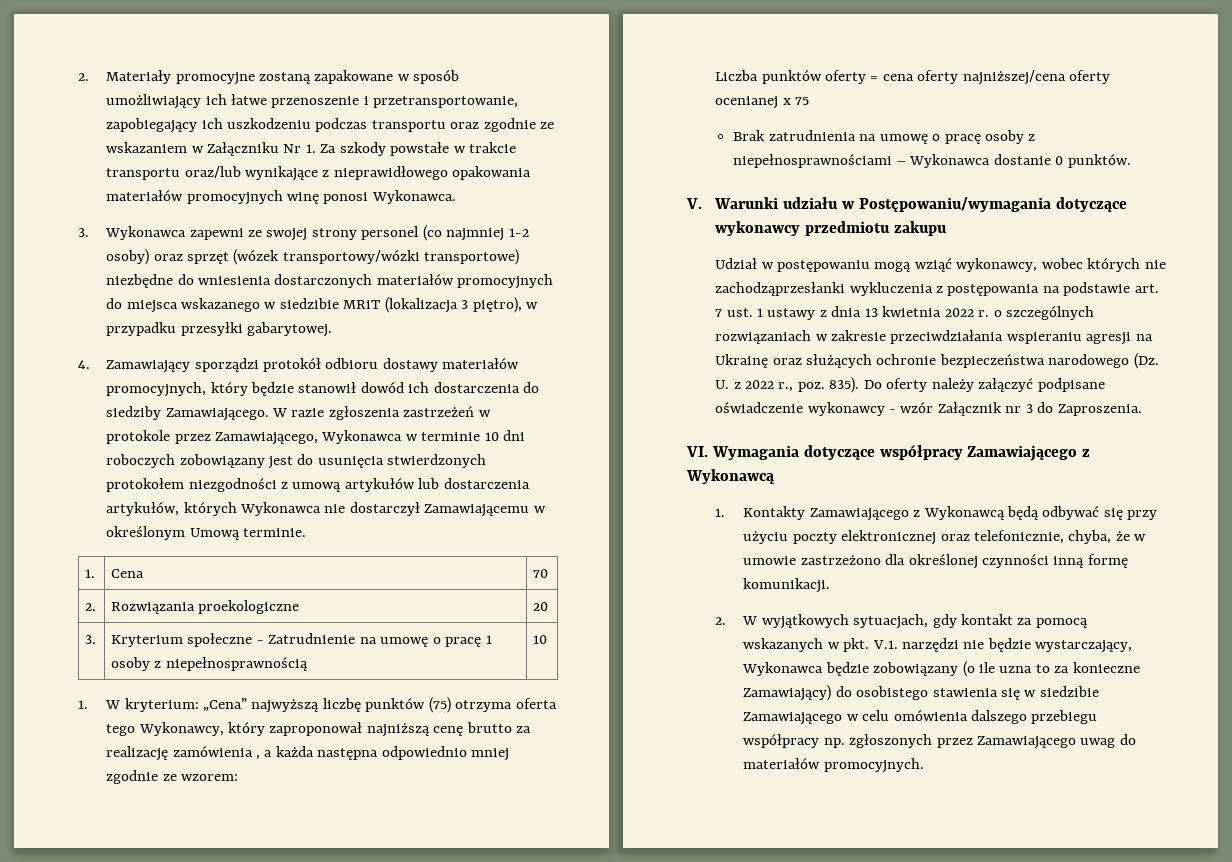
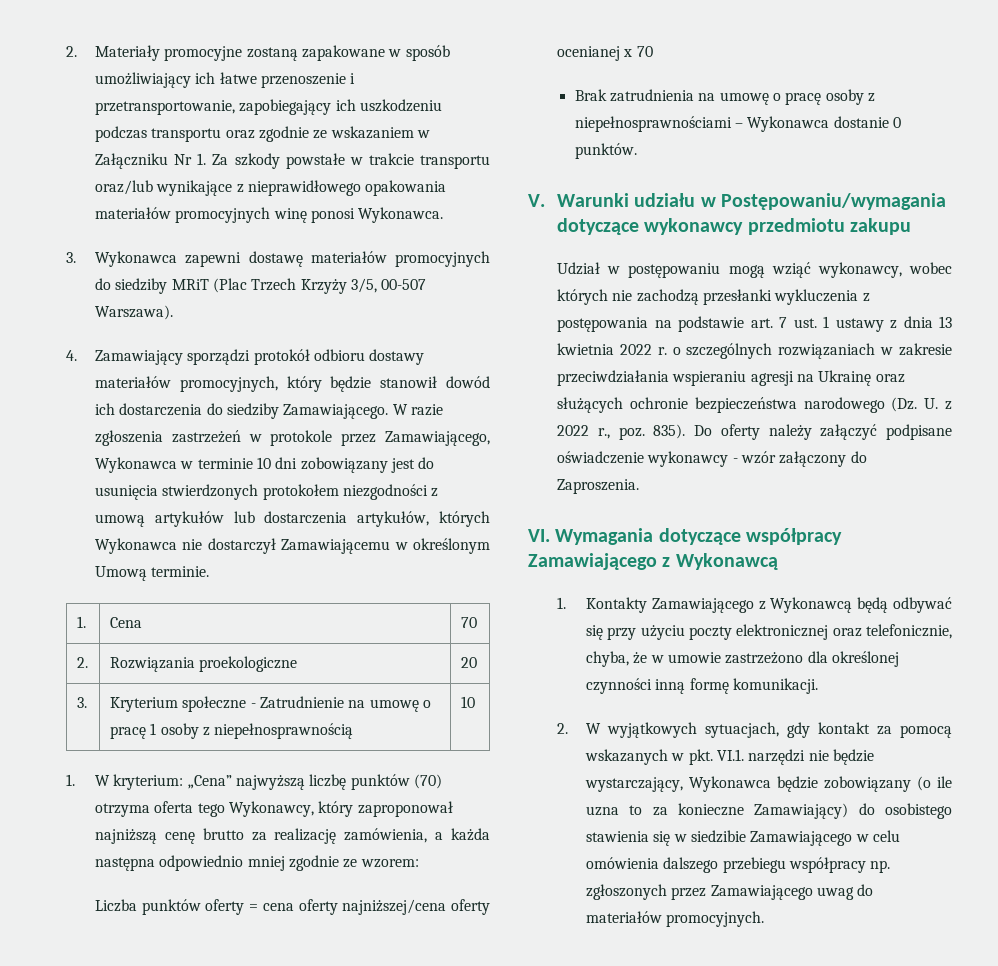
- 3. Wykonawca zapewni ze swojej strony personel (co najmniej 1-2 osoby) oraz sprzęt (wózek transportowy/wózki transportowe) niezbędne do wniesienia dostarczonych materiałów promocyjnych do miejsca wskazanego w siedzibie MRiT (lokalizacja 3 piętro), w przypadku przesyłki gabarytowej.
+ 3. Wykonawca zapewni dostawę materiałów promocyjnych do siedziby MRiT (Plac Trzech Krzyży 3/5, 00-507 Warszawa).
- W razie zgłoszenia zastrzeżeń w protokole przez Zamawiającego, Wykonawca w terminie 10 dni roboczych zobowiązany jest do usunięcia stwierdzonych protokołem niezgodności z umową artykułów lub dostarczenia artykułów, których Wykonawca nie dostarczył Zamawiającemu w określonym Umową terminie.
+ W razie zgłoszenia zastrzeżeń w protokole przez Zamawiającego, Wykonawca w terminie 10 dni zobowiązany jest do usunięcia stwierdzonych protokołem niezgodności z umową artykułów lub dostarczenia artykułów, których Wykonawca nie dostarczył Zamawiającemu w określonym Umową terminie.
- 1. W kryterium: „Cena” najwyższą liczbę punktów (75) otrzyma oferta tego Wykonawcy, który zaproponował najniższą cenę brutto za realizację zamówienia , a każda następna odpowiednio mniej zgodnie ze wzorem:
+ 1. W kryterium: „Cena” najwyższą liczbę punktów (70) otrzyma oferta tego Wykonawcy, który zaproponował najniższą cenę brutto za realizację zamówienia, a każda następna odpowiednio mniej zgodnie ze wzorem:
- Liczba punktów oferty = cena oferty najniższej/cena oferty ocenianej x 75
+ Liczba punktów oferty = cena oferty najniższej/cena oferty ocenianej x 70
- Udział w postępowaniu mogą wziąć wykonawcy, wobec których nie zachodząprzesłanki wykluczenia z postępowania na podstawie art. 7 ust. 1 ustawy z dnia 13 kwietnia 2022 r. o szczególnych rozwiązaniach w zakresie przeciwdziałania wspieraniu agresji na Ukrainę oraz służących ochronie bezpieczeństwa narodowego (Dz. U. z 2022 r., poz. 835).
+ Udział w postępowaniu mogą wziąć wykonawcy, wobec których nie zachodzą przesłanki wykluczenia z postępowania na podstawie art. 7 ust. 1 ustawy z dnia 13 kwietnia 2022 r. o szczególnych rozwiązaniach w zakresie przeciwdziałania wspieraniu agresji na Ukrainę oraz służących ochronie bezpieczeństwa narodowego (Dz. U. z 2022 r., poz. 835).
- Do oferty należy załączyć podpisane oświadczenie wykonawcy - wzór Załącznik nr 3 do Zaproszenia.
+ Do oferty należy załączyć podpisane oświadczenie wykonawcy - wzór załączony do Zaproszenia.
- 2. W wyjątkowych sytuacjach, gdy kontakt za pomocą wskazanych w pkt. V.1. narzędzi nie będzie wystarczający, Wykonawca będzie zobowiązany (o ile uzna to za konieczne Zamawiający) do osobistego stawienia się w siedzibie Zamawiającego w celu omówienia dalszego przebiegu współpracy np. zgłoszonych przez Zamawiającego uwag do materiałów promocyjnych.
+ 2. W wyjątkowych sytuacjach, gdy kontakt za pomocą wskazanych w pkt. VI.1. narzędzi nie będzie wystarczający, Wykonawca będzie zobowiązany (o ile uzna to za konieczne Zamawiający) do osobistego stawienia się w siedzibie Zamawiającego w celu omówienia dalszego przebiegu współpracy np. zgłoszonych przez Zamawiającego uwag do materiałów promocyjnych.

